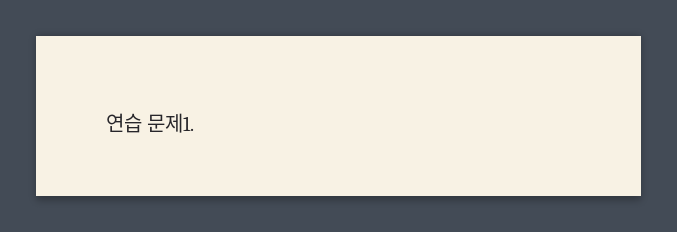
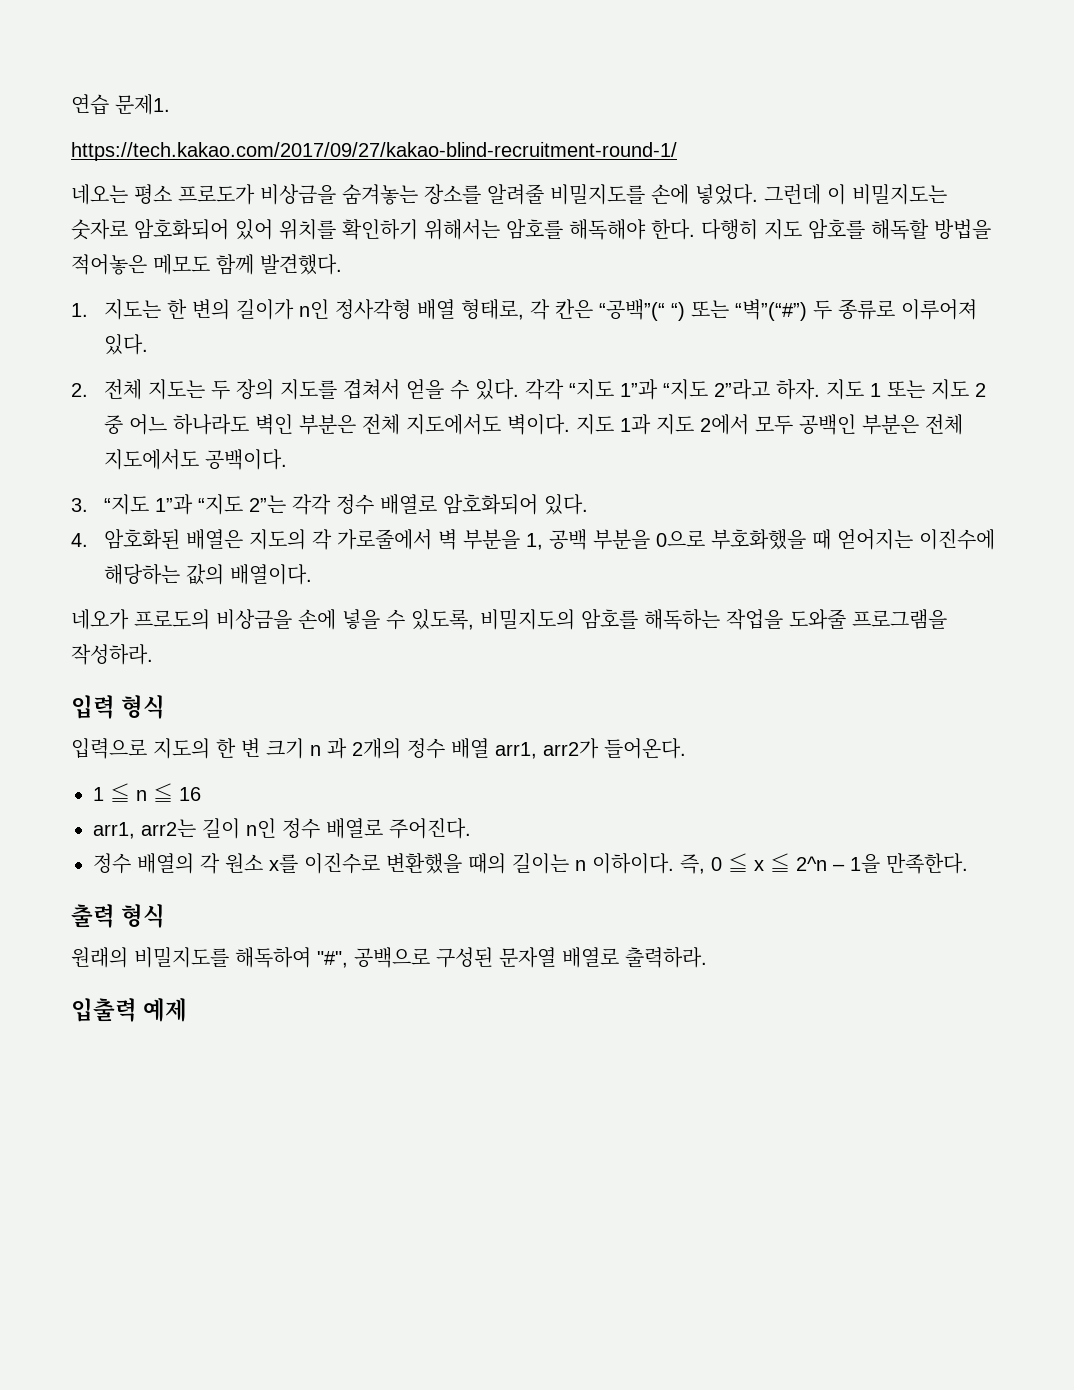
+ https://tech.kakao.com/2017/09/27/kakao-blind-recruitment-round-1/
+ 네오는 평소 프로도가 비상금을 숨겨놓는 장소를 알려줄 비밀지도를 손에 넣었다. 그런데 이 비밀지도는 숫자로 암호화되어 있어 위치를 확인하기 위해서는 암호를 해독해야 한다. 다행히 지도 암호를 해독할 방법을 적어놓은 메모도 함께 발견했다.
+ 1. 지도는 한 변의 길이가 n인 정사각형 배열 형태로, 각 칸은 “공백”(“ “) 또는 “벽”(“#”) 두 종류로 이루어져 있다.
+ 2. 전체 지도는 두 장의 지도를 겹쳐서 얻을 수 있다. 각각 “지도 1”과 “지도 2”라고 하자. 지도 1 또는 지도 2 중 어느 하나라도 벽인 부분은 전체 지도에서도 벽이다. 지도 1과 지도 2에서 모두 공백인 부분은 전체 지도에서도 공백이다.
+ 3. “지도 1”과 “지도 2”는 각각 정수 배열로 암호화되어 있다.
+ 4. 암호화된 배열은 지도의 각 가로줄에서 벽 부분을 1, 공백 부분을 0으로 부호화했을 때 얻어지는 이진수에 해당하는 값의 배열이다.
+ 네오가 프로도의 비상금을 손에 넣을 수 있도록, 비밀지도의 암호를 해독하는 작업을 도와줄 프로그램을 작성하라.
+ 입력 형식
+ 입력으로 지도의 한 변 크기 n 과 2개의 정수 배열 arr1, arr2가 들어온다.
+ 1 ≦ n ≦ 16
+ arr1, arr2는 길이 n인 정수 배열로 주어진다.
+ 정수 배열의 각 원소 x를 이진수로 변환했을 때의 길이는 n 이하이다. 즉, 0 ≦ x ≦ 2^n – 1을 만족한다.
+ 출력 형식
+ 원래의 비밀지도를 해독하여 "#", 공백으로 구성된 문자열 배열로 출력하라.
+ 입출력 예제

